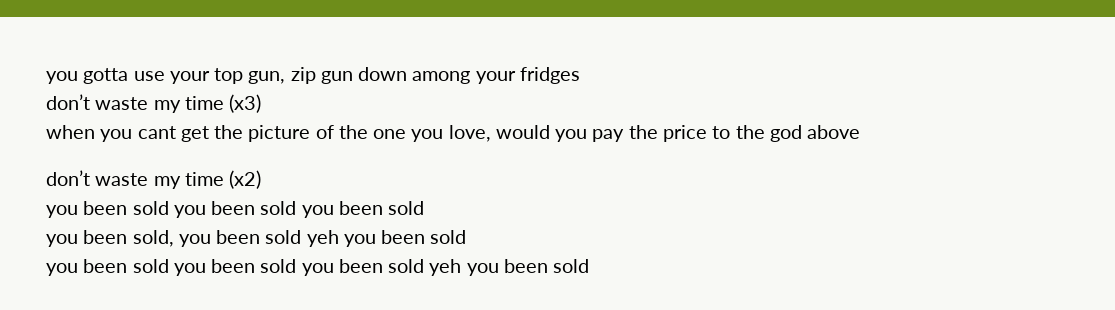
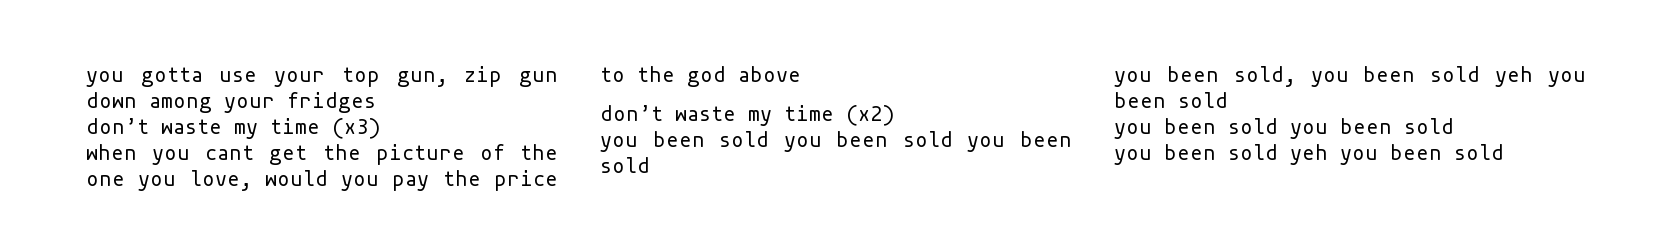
  you been sold, you been sold yeh you been sold
- you been sold you been sold you been sold yeh you been sold
+ you been sold you been sold
+ you been sold yeh you been sold

